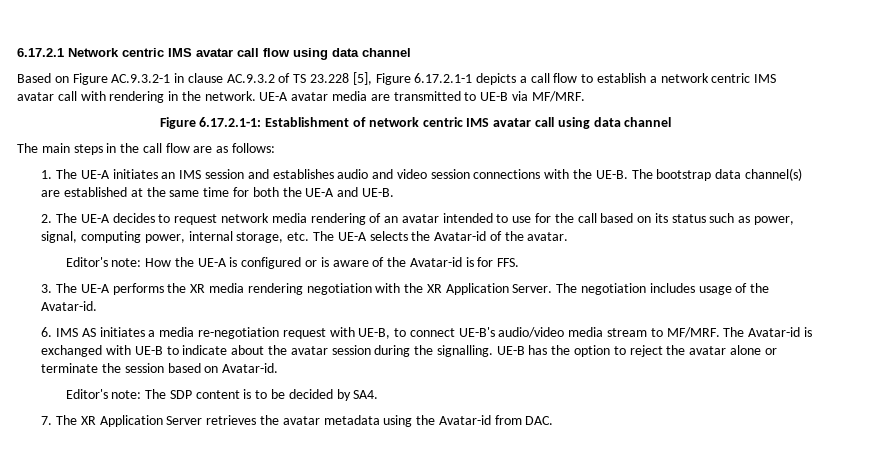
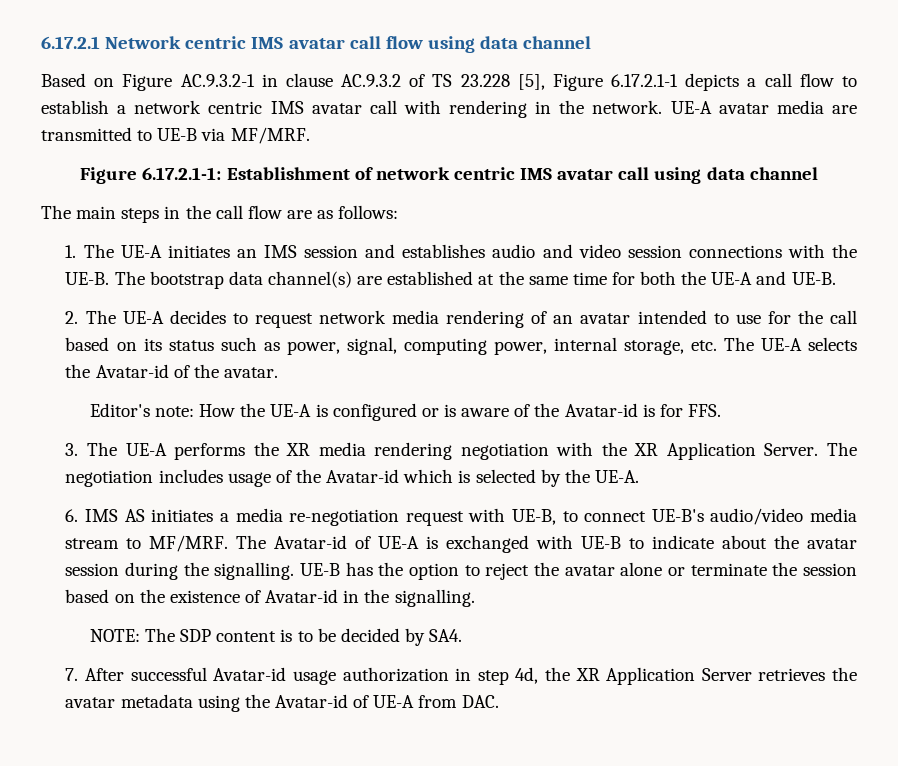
- The negotiation includes usage of the Avatar-id.
+ The negotiation includes usage of the Avatar-id which is selected by the UE-A.
- The Avatar-id is exchanged with UE-B to indicate about the avatar session during the signalling.
+ The Avatar-id of UE-A is exchanged with UE-B to indicate about the avatar session during the signalling.
- UE-B has the option to reject the avatar alone or terminate the session based on Avatar-id.
- Editor's note: The SDP content is to be decided by SA4.
+ UE-B has the option to reject the avatar alone or terminate the session based on the existence of Avatar-id in the signalling.
+ NOTE: The SDP content is to be decided by SA4.
- 7. The XR Application Server retrieves the avatar metadata using the Avatar-id from DAC.
+ 7. After successful Avatar-id usage authorization in step 4d, the XR Application Server retrieves the avatar metadata using the Avatar-id of UE-A from DAC.

